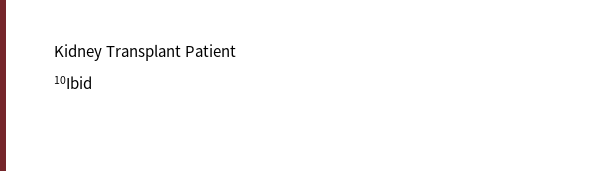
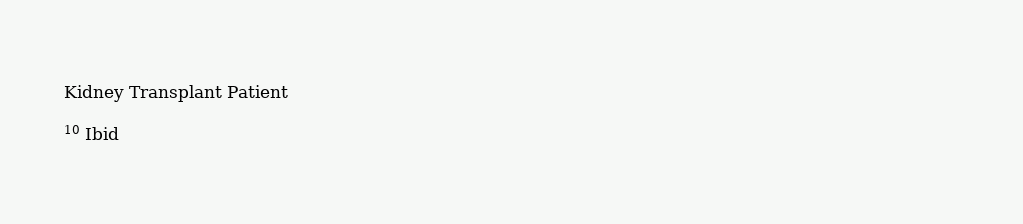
- 10Ibid
+ 10 Ibid

